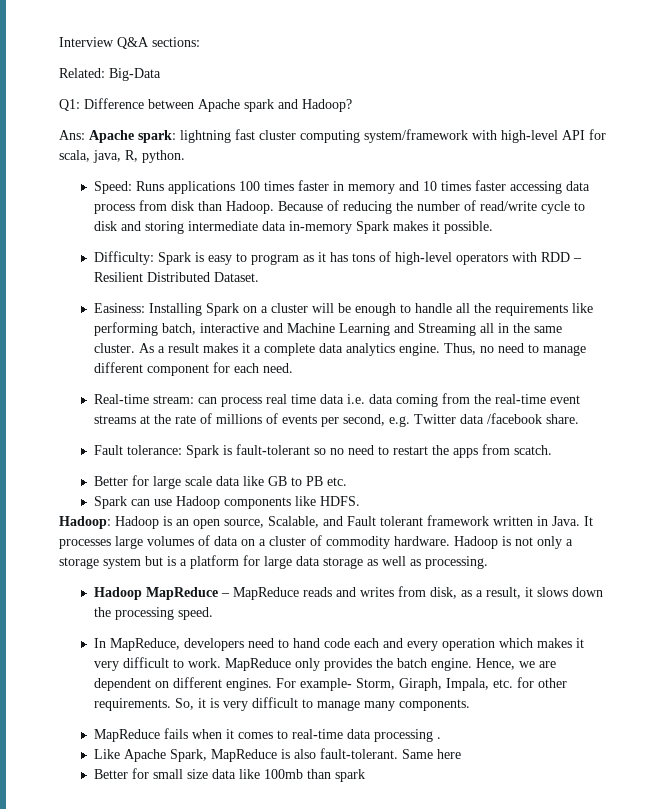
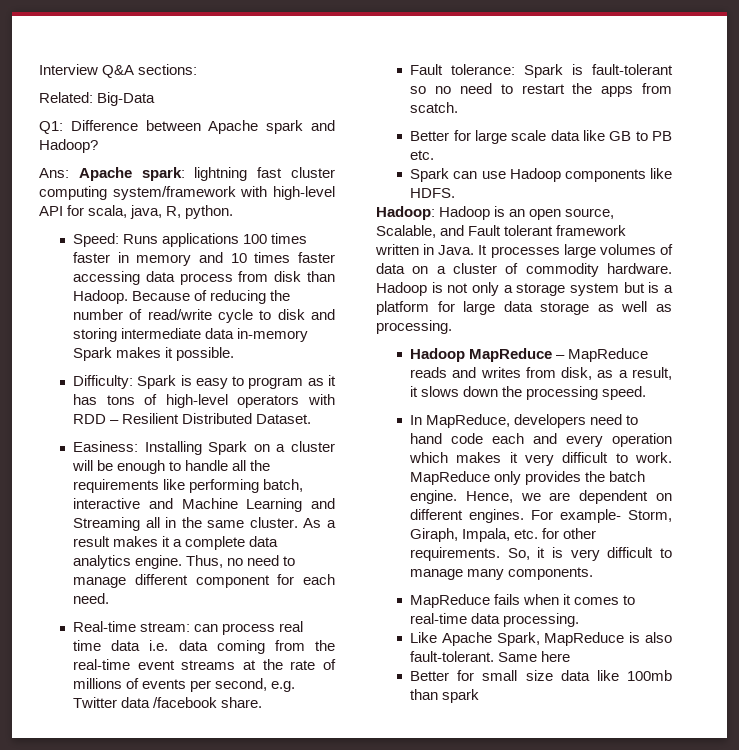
- MapReduce fails when it comes to real-time data processing .
+ MapReduce fails when it comes to real-time data processing.

